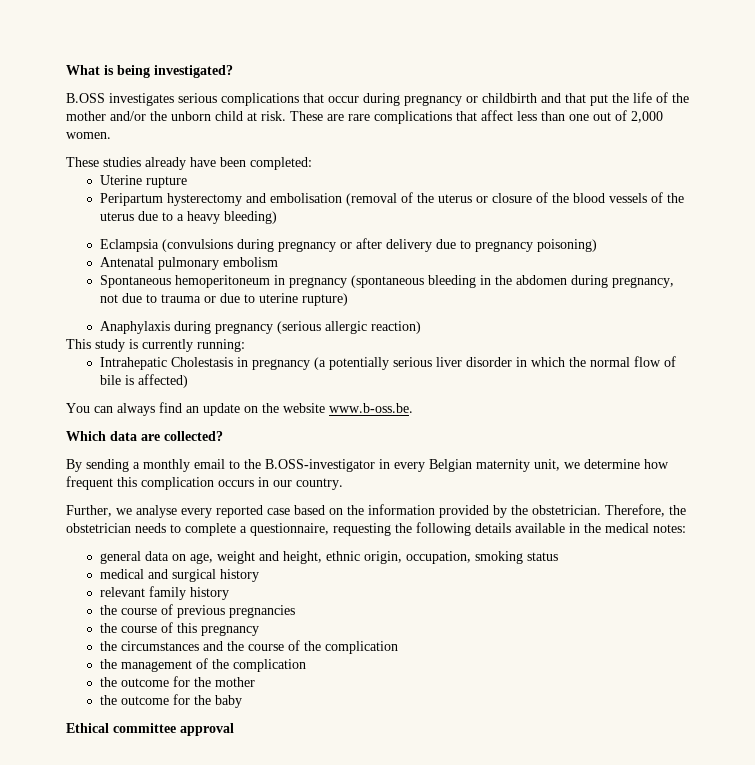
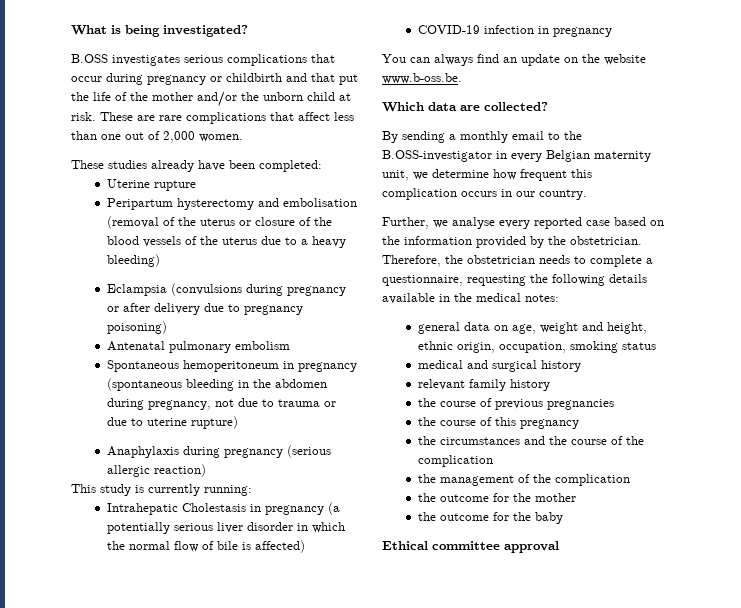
+ COVID-19 infection in pregnancy

